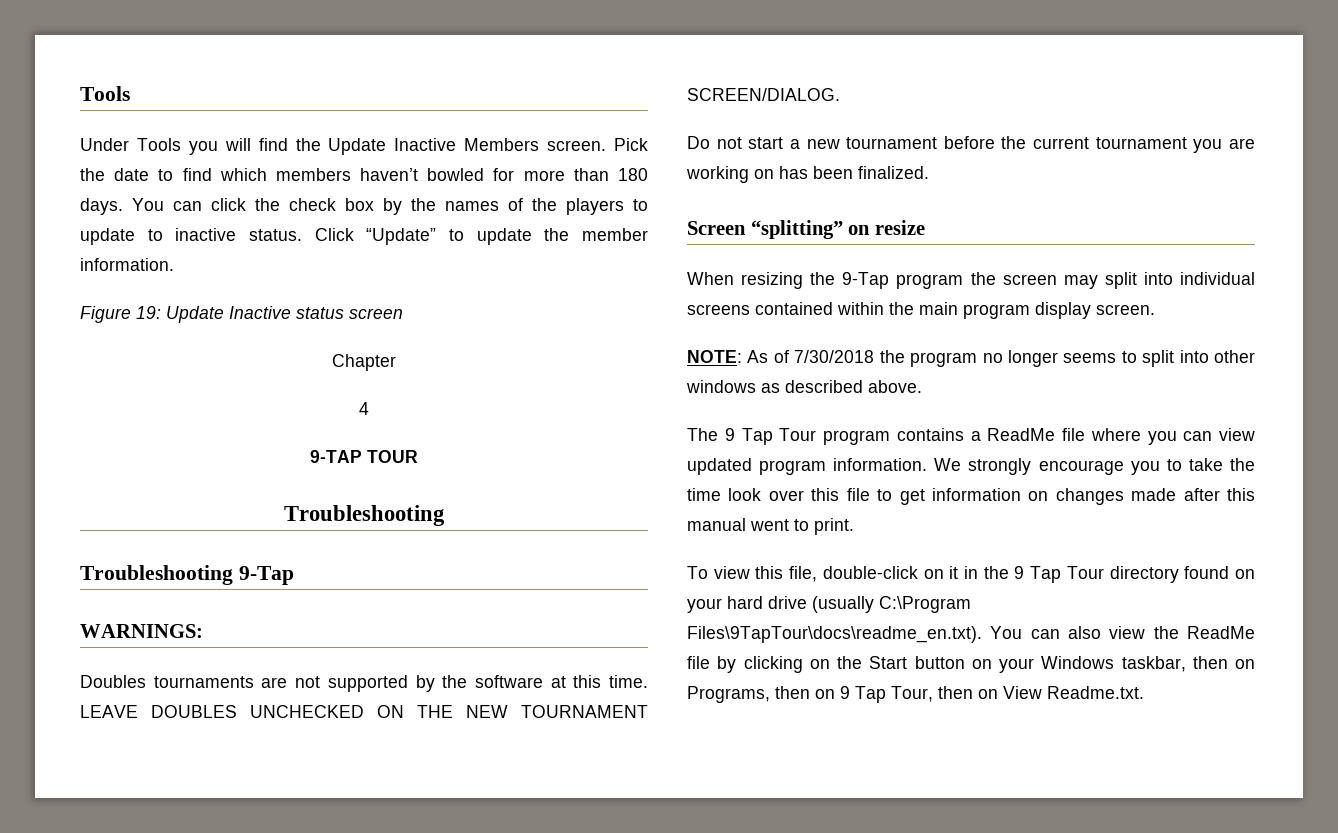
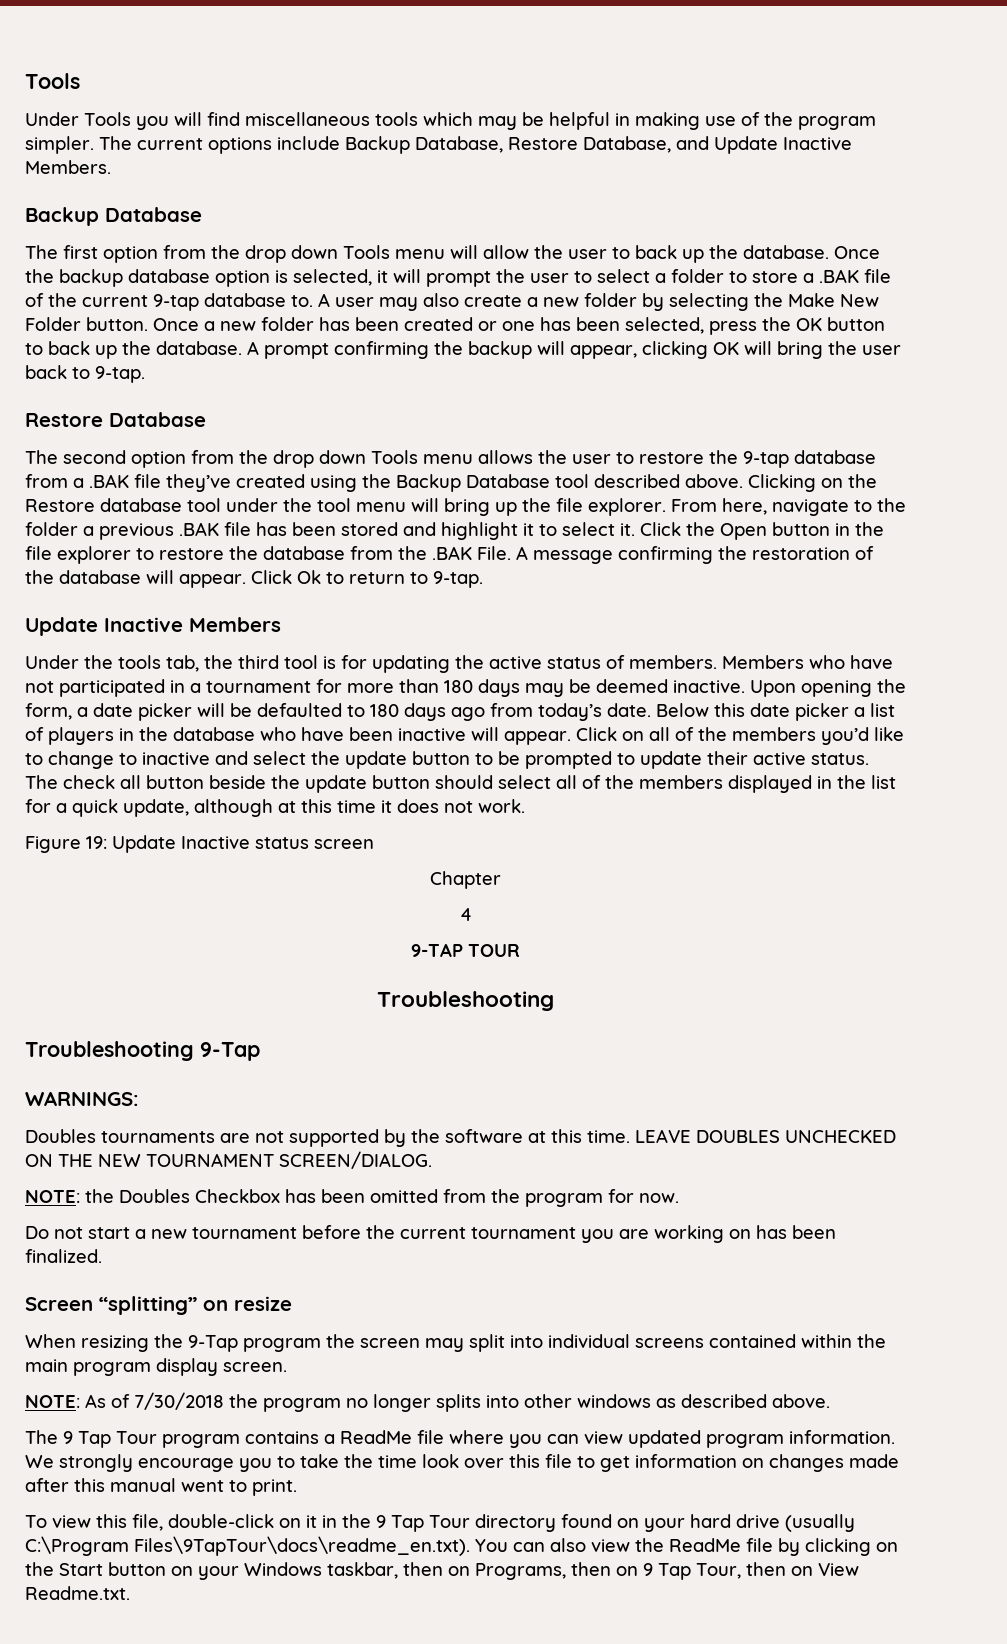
- Under Tools you will find the Update Inactive Members screen. Pick the date to find which members haven’t bowled for more than 180 days. You can click the check box by the names of the players to update to inactive status. Click “Update” to update the member information.
+ Under Tools you will find miscellaneous tools which may be helpful in making use of the program simpler. The current options include Backup Database, Restore Database, and Update Inactive Members.
+ Backup Database
+ The first option from the drop down Tools menu will allow the user to back up the database. Once the backup database option is selected, it will prompt the user to select a folder to store a .BAK file of the current 9-tap database to. A user may also create a new folder by selecting the Make New Folder button. Once a new folder has been created or one has been selected, press the OK button to back up the database. A prompt confirming the backup will appear, clicking OK will bring the user back to 9-tap.
+ Restore Database
+ The second option from the drop down Tools menu allows the user to restore the 9-tap database from a .BAK file they’ve created using the Backup Database tool described above. Clicking on the Restore database tool under the tool menu will bring up the file explorer. From here, navigate to the folder a previous .BAK file has been stored and highlight it to select it. Click the Open button in the file explorer to restore the database from the .BAK File. A message confirming the restoration of the database will appear. Click Ok to return to 9-tap.
+ Update Inactive Members
+ Under the tools tab, the third tool is for updating the active status of members. Members who have not participated in a tournament for more than 180 days may be deemed inactive. Upon opening the form, a date picker will be defaulted to 180 days ago from today’s date. Below this date picker a list of players in the database who have been inactive will appear. Click on all of the members you’d like to change to inactive and select the update button to be prompted to update their active status. The check all button beside the update button should select all of the members displayed in the list for a quick update, although at this time it does not work.
+ NOTE: the Doubles Checkbox has been omitted from the program for now.
- NOTE: As of 7/30/2018 the program no longer seems to split into other windows as described above.
+ NOTE: As of 7/30/2018 the program no longer splits into other windows as described above.

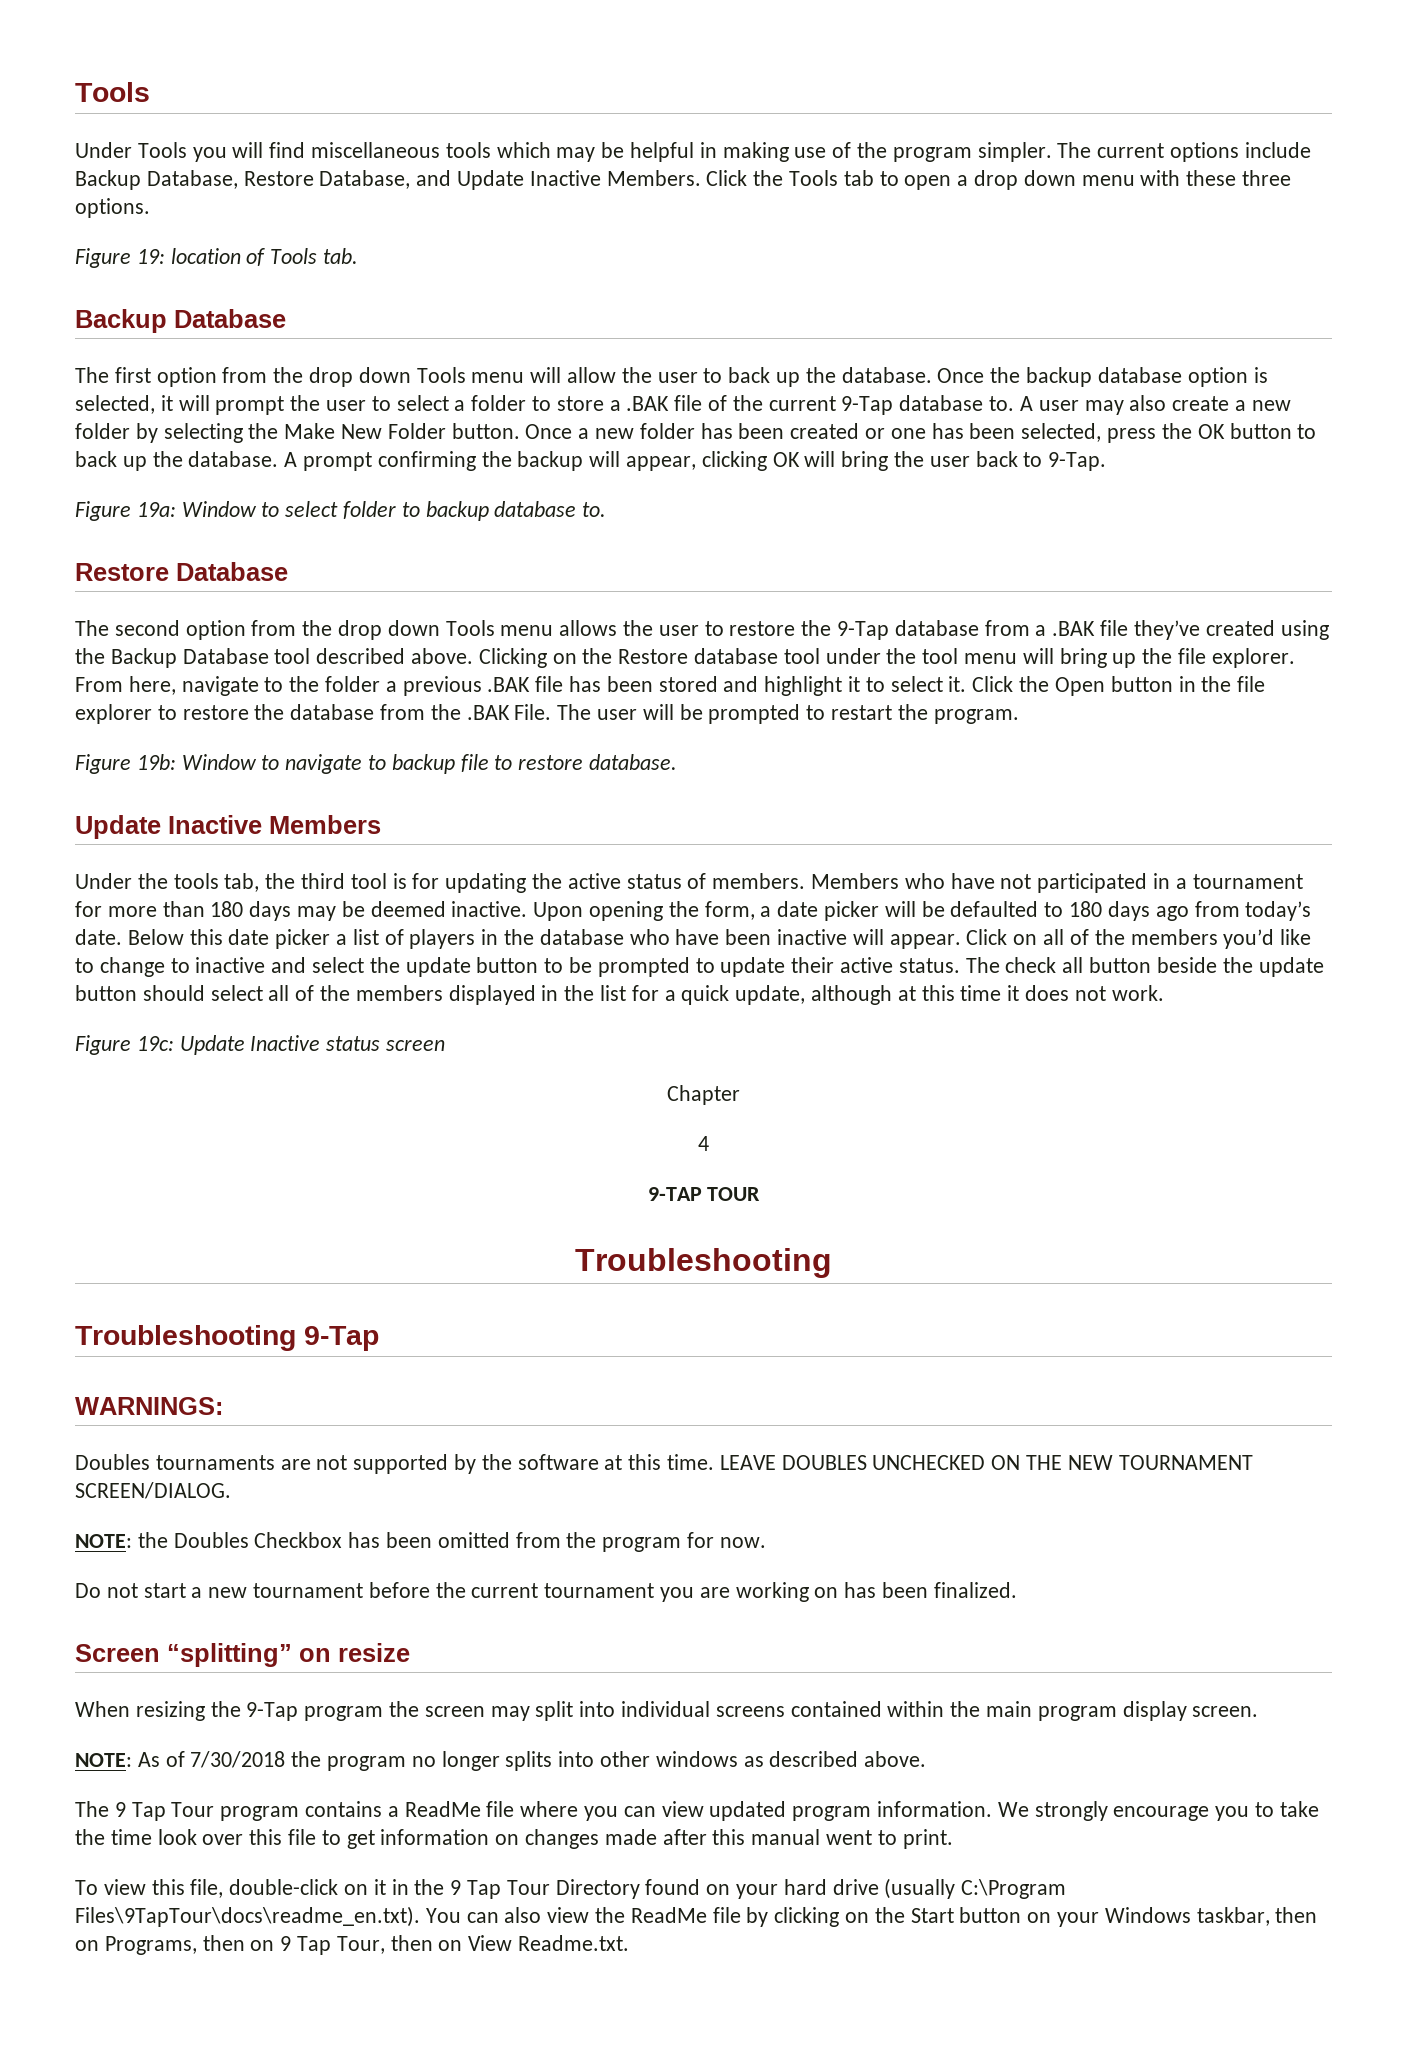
+ Click the Tools tab to open a drop down menu with these three options.
+ Figure 19: location of Tools tab.
- Once the backup database option is selected, it will prompt the user to select a folder to store a .BAK file of the current 9-tap database to.
+ Once the backup database option is selected, it will prompt the user to select a folder to store a .BAK file of the current 9-Tap database to.
- A prompt confirming the backup will appear, clicking OK will bring the user back to 9-tap.
+ A prompt confirming the backup will appear, clicking OK will bring the user back to 9-Tap.
+ Figure 19a: Window to select folder to backup database to.
- The second option from the drop down Tools menu allows the user to restore the 9-tap database from a .BAK file they’ve created using the Backup Database tool described above.
+ The second option from the drop down Tools menu allows the user to restore the 9-Tap database from a .BAK file they’ve created using the Backup Database tool described above.
- A message confirming the restoration of the database will appear. Click Ok to return to 9-tap.
+ The user will be prompted to restart the program.
+ Figure 19b: Window to navigate to backup file to restore database.
- Figure 19: Update Inactive status screen
+ Figure 19c: Update Inactive status screen
- To view this file, double-click on it in the 9 Tap Tour directory found on your hard drive (usually C:\Program Files\9TapTour\docs\readme_en.txt). You can also view the ReadMe file by clicking on the Start button on your Windows taskbar, then on Programs, then on 9 Tap Tour, then on View Readme.txt.
+ To view this file, double-click on it in the 9 Tap Tour Directory found on your hard drive (usually C:\Program Files\9TapTour\docs\readme_en.txt). You can also view the ReadMe file by clicking on the Start button on your Windows taskbar, then on Programs, then on 9 Tap Tour, then on View Readme.txt.

